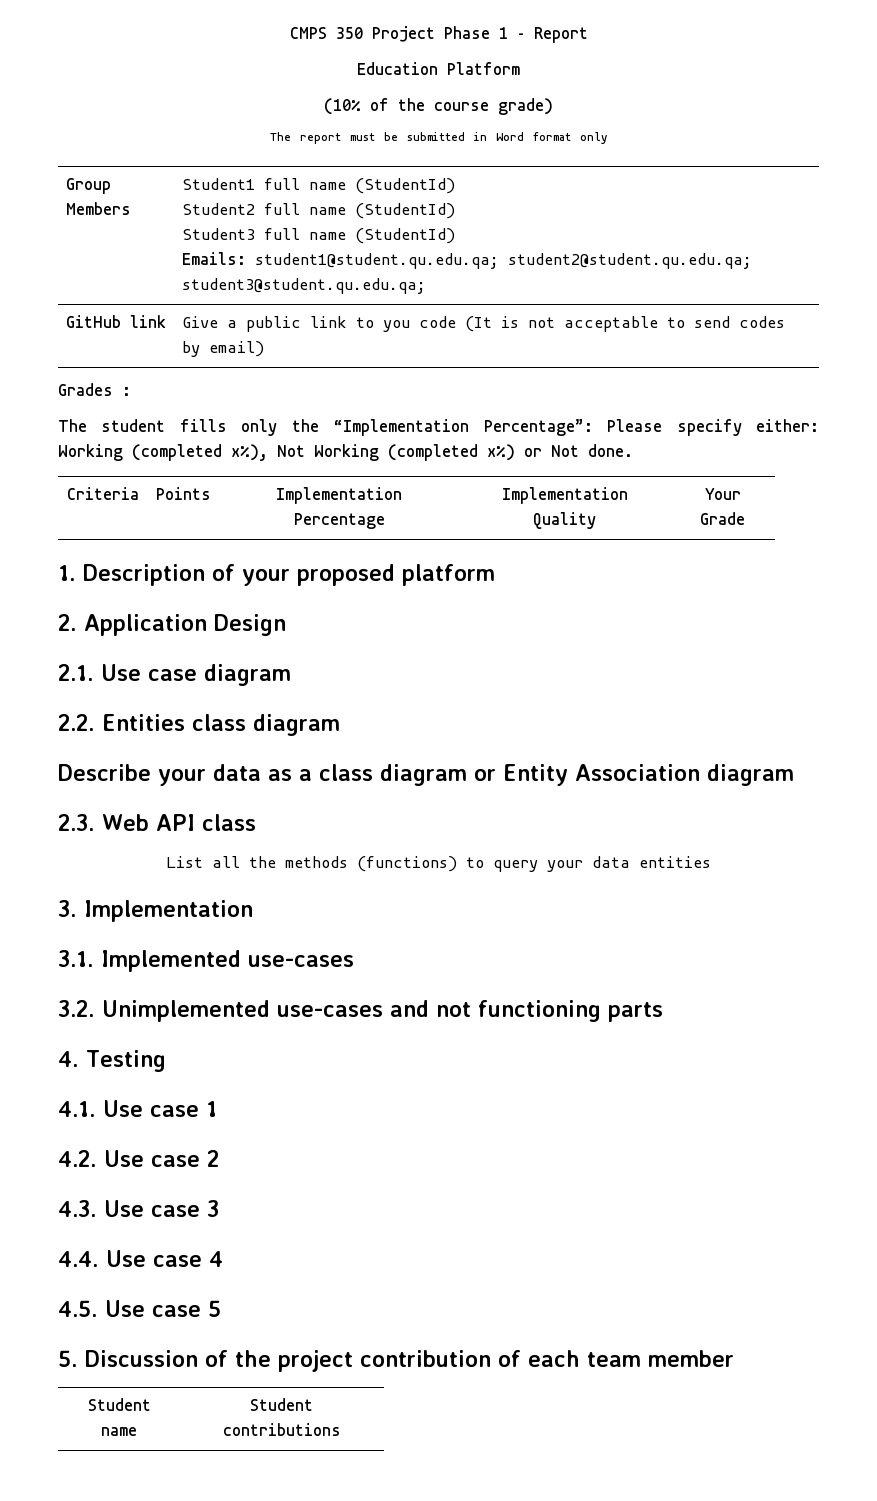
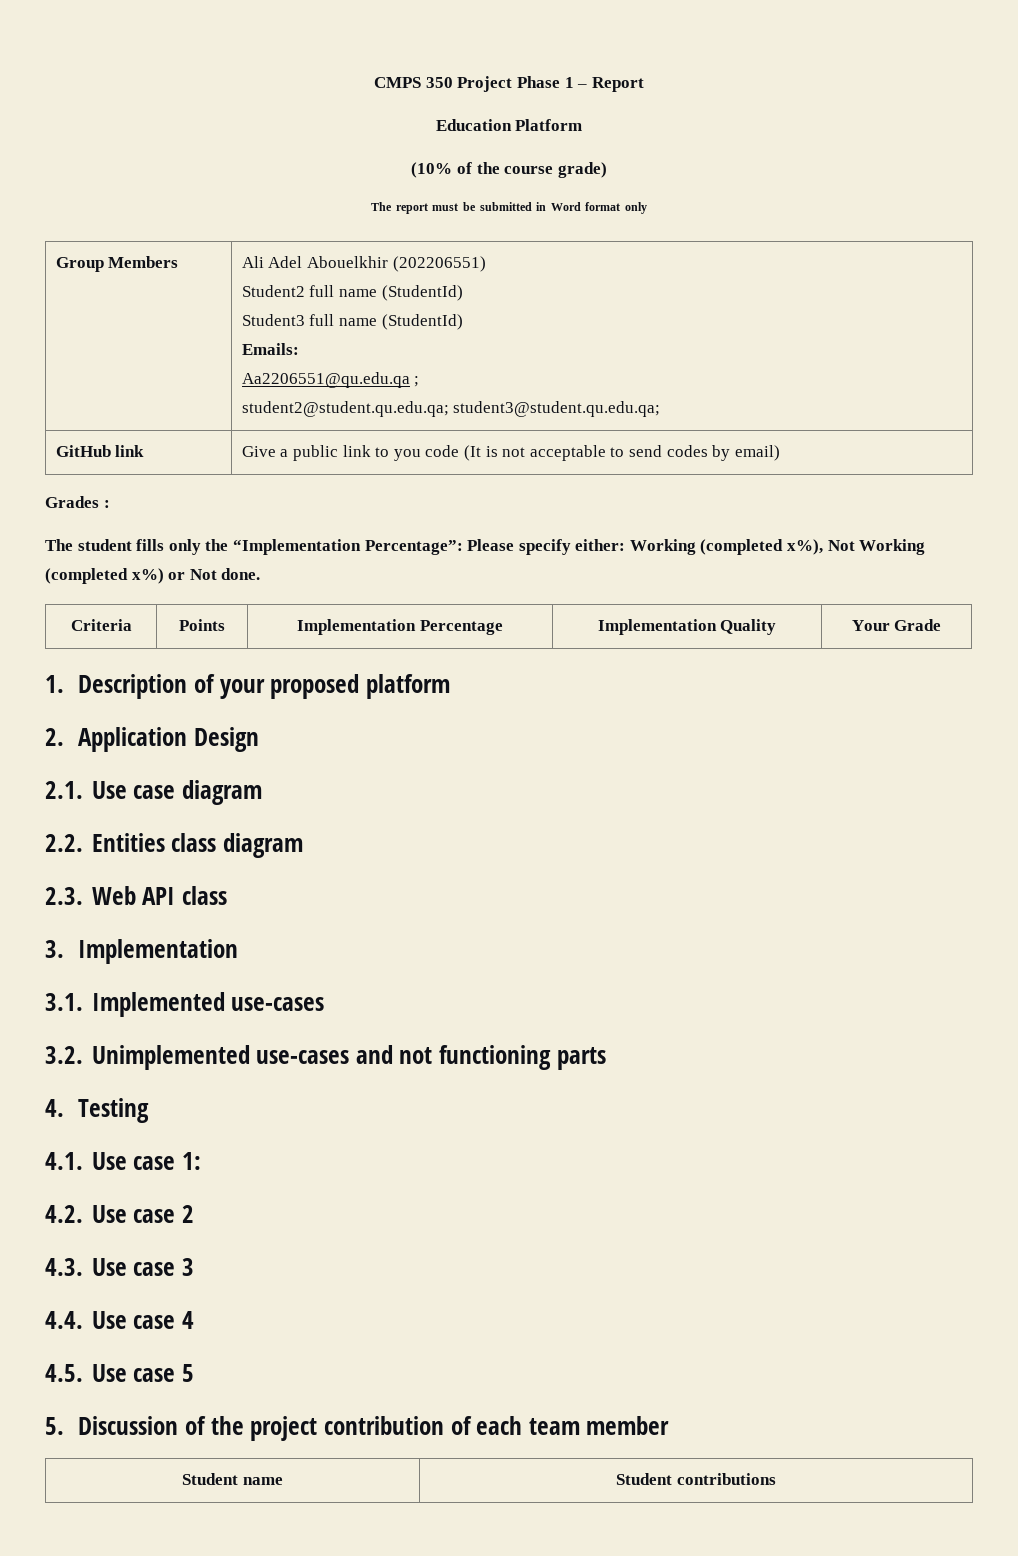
- Group Members | Student1 full name (StudentId)
+ Group Members | Ali Adel Abouelkhir (202206551)
  Student2 full name (StudentId)
  Student3 full name (StudentId)
- Emails: student1@student.qu.edu.qa; student2@student.qu.edu.qa; student3@student.qu.edu.qa;
+ Emails:
+ Aa2206551@qu.edu.qa ;
+ student2@student.qu.edu.qa; student3@student.qu.edu.qa;
- Describe your data as a class diagram or Entity Association diagram
  2.3. Web API class
- List all the methods (functions) to query your data entities
- 4.1. Use case 1
+ 4.1. Use case 1:

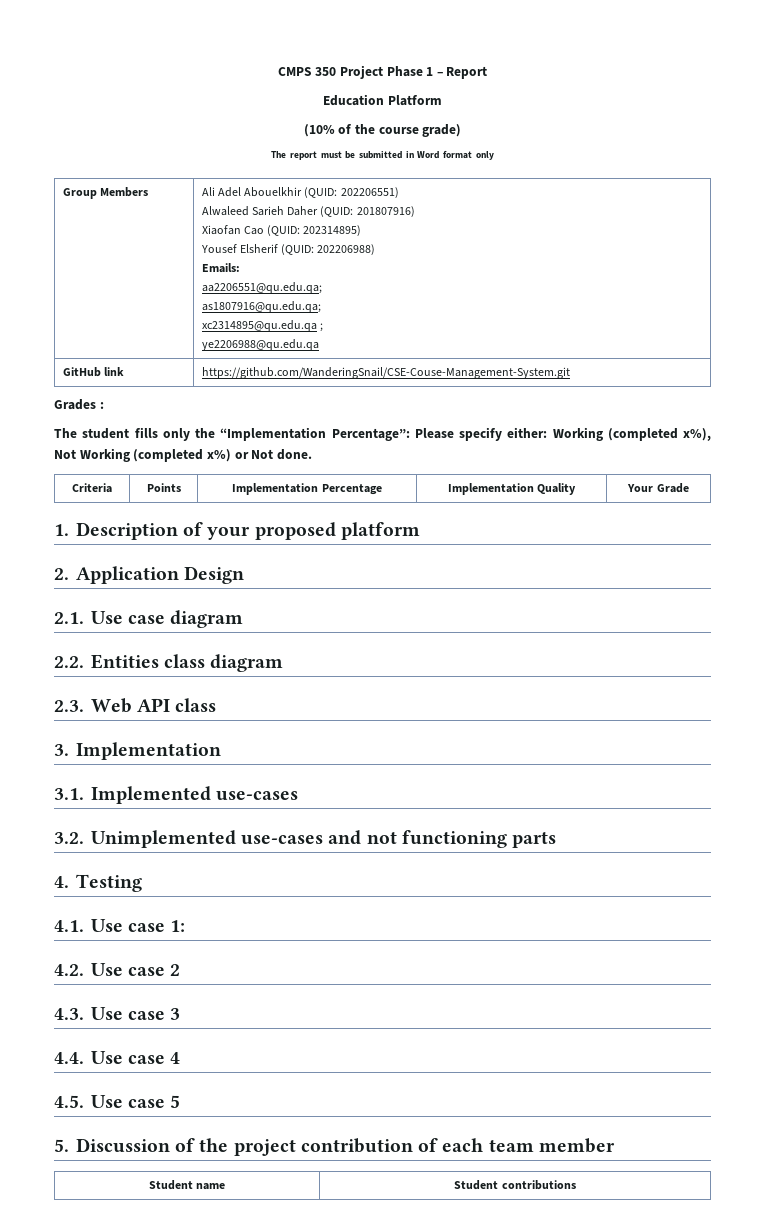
- Group Members | Ali Adel Abouelkhir (202206551)
- Student2 full name (StudentId)
- Student3 full name (StudentId)
+ Group Members | Ali Adel Abouelkhir (QUID: 202206551)
+ Alwaleed Sarieh Daher (QUID: 201807916)
+ Xiaofan Cao (QUID: 202314895)
+ Yousef Elsherif (QUID: 202206988)
  Emails:
- Aa2206551@qu.edu.qa ;
- student2@student.qu.edu.qa; student3@student.qu.edu.qa;
+ aa2206551@qu.edu.qa;
+ as1807916@qu.edu.qa;
+ xc2314895@qu.edu.qa ;
+ ye2206988@qu.edu.qa
- GitHub link | Give a public link to you code (It is not acceptable to send codes by email)
+ GitHub link | https://github.com/WanderingSnail/CSE-Couse-Management-System.git

